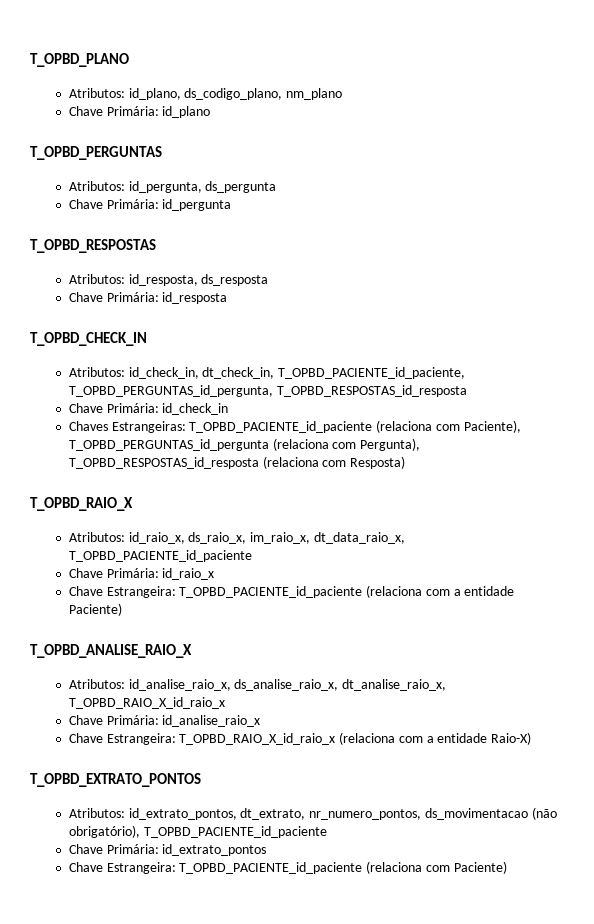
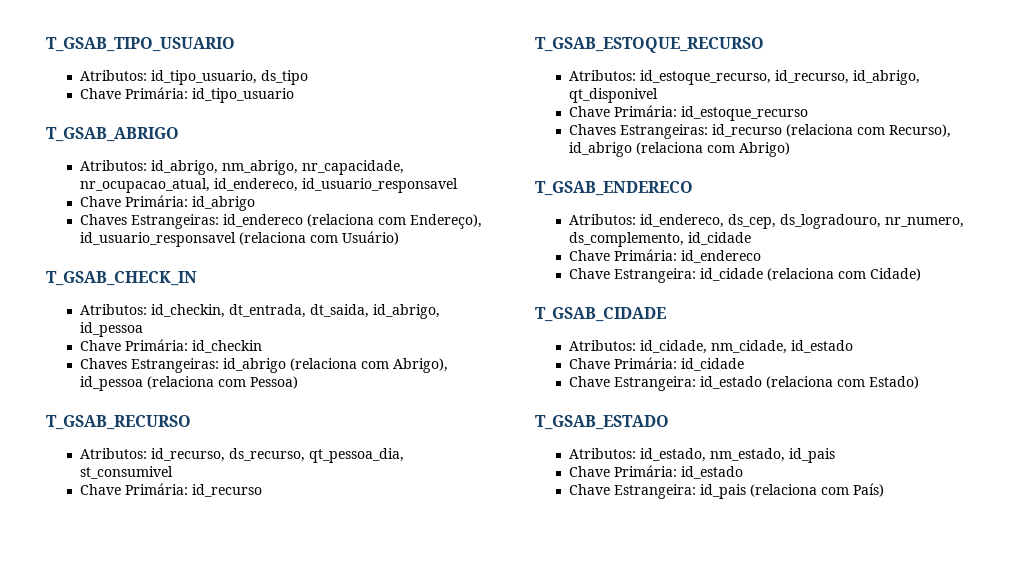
- T_OPBD_PLANO
- Atributos: id_plano, ds_codigo_plano, nm_plano
- Chave Primária: id_plano
- T_OPBD_PERGUNTAS
- Atributos: id_pergunta, ds_pergunta
- Chave Primária: id_pergunta
- T_OPBD_RESPOSTAS
- Atributos: id_resposta, ds_resposta
- Chave Primária: id_resposta
- T_OPBD_CHECK_IN
- Atributos: id_check_in, dt_check_in, T_OPBD_PACIENTE_id_paciente, T_OPBD_PERGUNTAS_id_pergunta, T_OPBD_RESPOSTAS_id_resposta
- Chave Primária: id_check_in
- Chaves Estrangeiras: T_OPBD_PACIENTE_id_paciente (relaciona com Paciente), T_OPBD_PERGUNTAS_id_pergunta (relaciona com Pergunta), T_OPBD_RESPOSTAS_id_resposta (relaciona com Resposta)
- T_OPBD_RAIO_X
- Atributos: id_raio_x, ds_raio_x, im_raio_x, dt_data_raio_x, T_OPBD_PACIENTE_id_paciente
- Chave Primária: id_raio_x
- Chave Estrangeira: T_OPBD_PACIENTE_id_paciente (relaciona com a entidade Paciente)
- T_OPBD_ANALISE_RAIO_X
- Atributos: id_analise_raio_x, ds_analise_raio_x, dt_analise_raio_x, T_OPBD_RAIO_X_id_raio_x
- Chave Primária: id_analise_raio_x
- Chave Estrangeira: T_OPBD_RAIO_X_id_raio_x (relaciona com a entidade Raio-X)
- T_OPBD_EXTRATO_PONTOS
- Atributos: id_extrato_pontos, dt_extrato, nr_numero_pontos, ds_movimentacao (não obrigatório), T_OPBD_PACIENTE_id_paciente
- Chave Primária: id_extrato_pontos
- Chave Estrangeira: T_OPBD_PACIENTE_id_paciente (relaciona com Paciente)
+ T_GSAB_TIPO_USUARIO
+ Atributos: id_tipo_usuario, ds_tipo
+ Chave Primária: id_tipo_usuario
+ T_GSAB_ABRIGO
+ Atributos: id_abrigo, nm_abrigo, nr_capacidade, nr_ocupacao_atual, id_endereco, id_usuario_responsavel
+ Chave Primária: id_abrigo
+ Chaves Estrangeiras: id_endereco (relaciona com Endereço), id_usuario_responsavel (relaciona com Usuário)
+ T_GSAB_CHECK_IN
+ Atributos: id_checkin, dt_entrada, dt_saida, id_abrigo, id_pessoa
+ Chave Primária: id_checkin
+ Chaves Estrangeiras: id_abrigo (relaciona com Abrigo), id_pessoa (relaciona com Pessoa)
+ T_GSAB_RECURSO
+ Atributos: id_recurso, ds_recurso, qt_pessoa_dia, st_consumivel
+ Chave Primária: id_recurso
+ T_GSAB_ESTOQUE_RECURSO
+ Atributos: id_estoque_recurso, id_recurso, id_abrigo, qt_disponivel
+ Chave Primária: id_estoque_recurso
+ Chaves Estrangeiras: id_recurso (relaciona com Recurso), id_abrigo (relaciona com Abrigo)
+ T_GSAB_ENDERECO
+ Atributos: id_endereco, ds_cep, ds_logradouro, nr_numero, ds_complemento, id_cidade
+ Chave Primária: id_endereco
+ Chave Estrangeira: id_cidade (relaciona com Cidade)
+ T_GSAB_CIDADE
+ Atributos: id_cidade, nm_cidade, id_estado
+ Chave Primária: id_cidade
+ Chave Estrangeira: id_estado (relaciona com Estado)
+ T_GSAB_ESTADO
+ Atributos: id_estado, nm_estado, id_pais
+ Chave Primária: id_estado
+ Chave Estrangeira: id_pais (relaciona com País)

